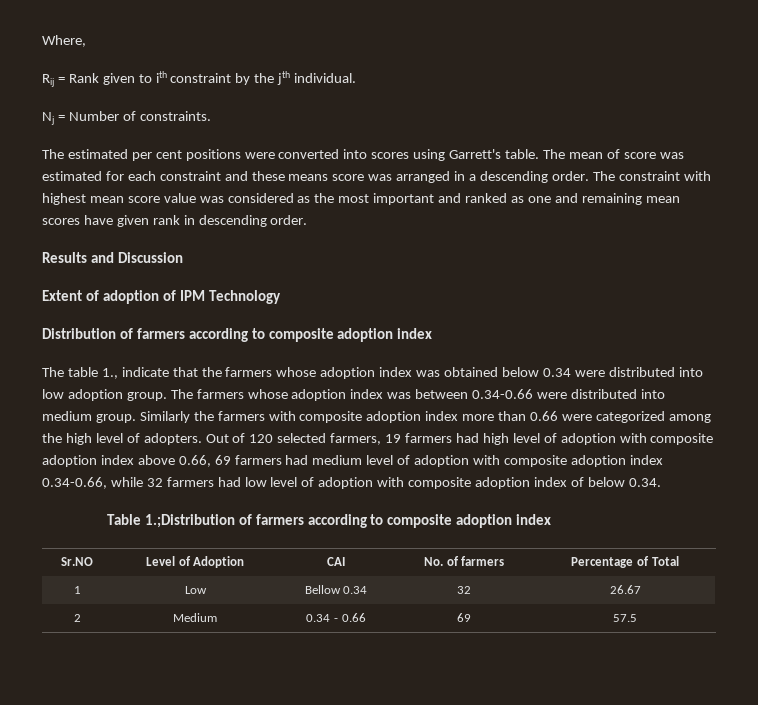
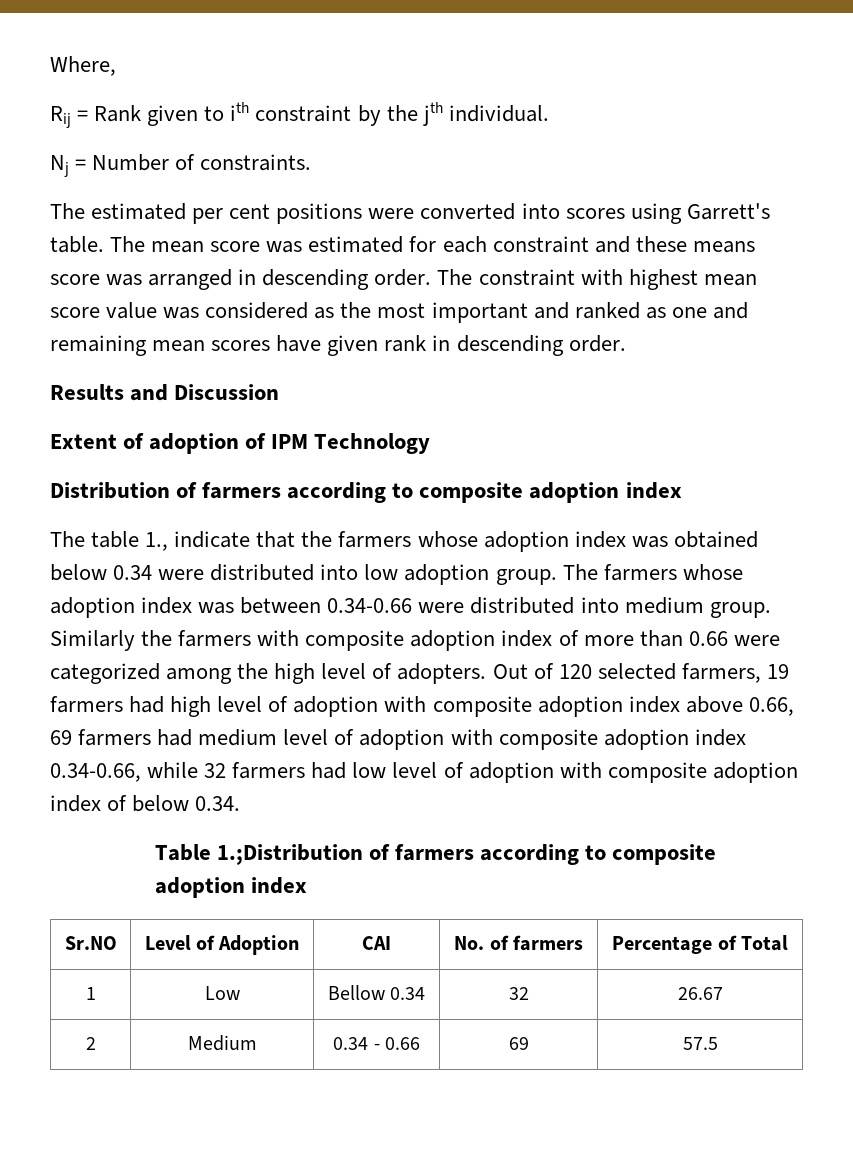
- The mean of score was estimated for each constraint and these means score was arranged in a descending order.
+ The mean score was estimated for each constraint and these means score was arranged in descending order.
- Similarly the farmers with composite adoption index more than 0.66 were categorized among the high level of adopters.
+ Similarly the farmers with composite adoption index of more than 0.66 were categorized among the high level of adopters.

